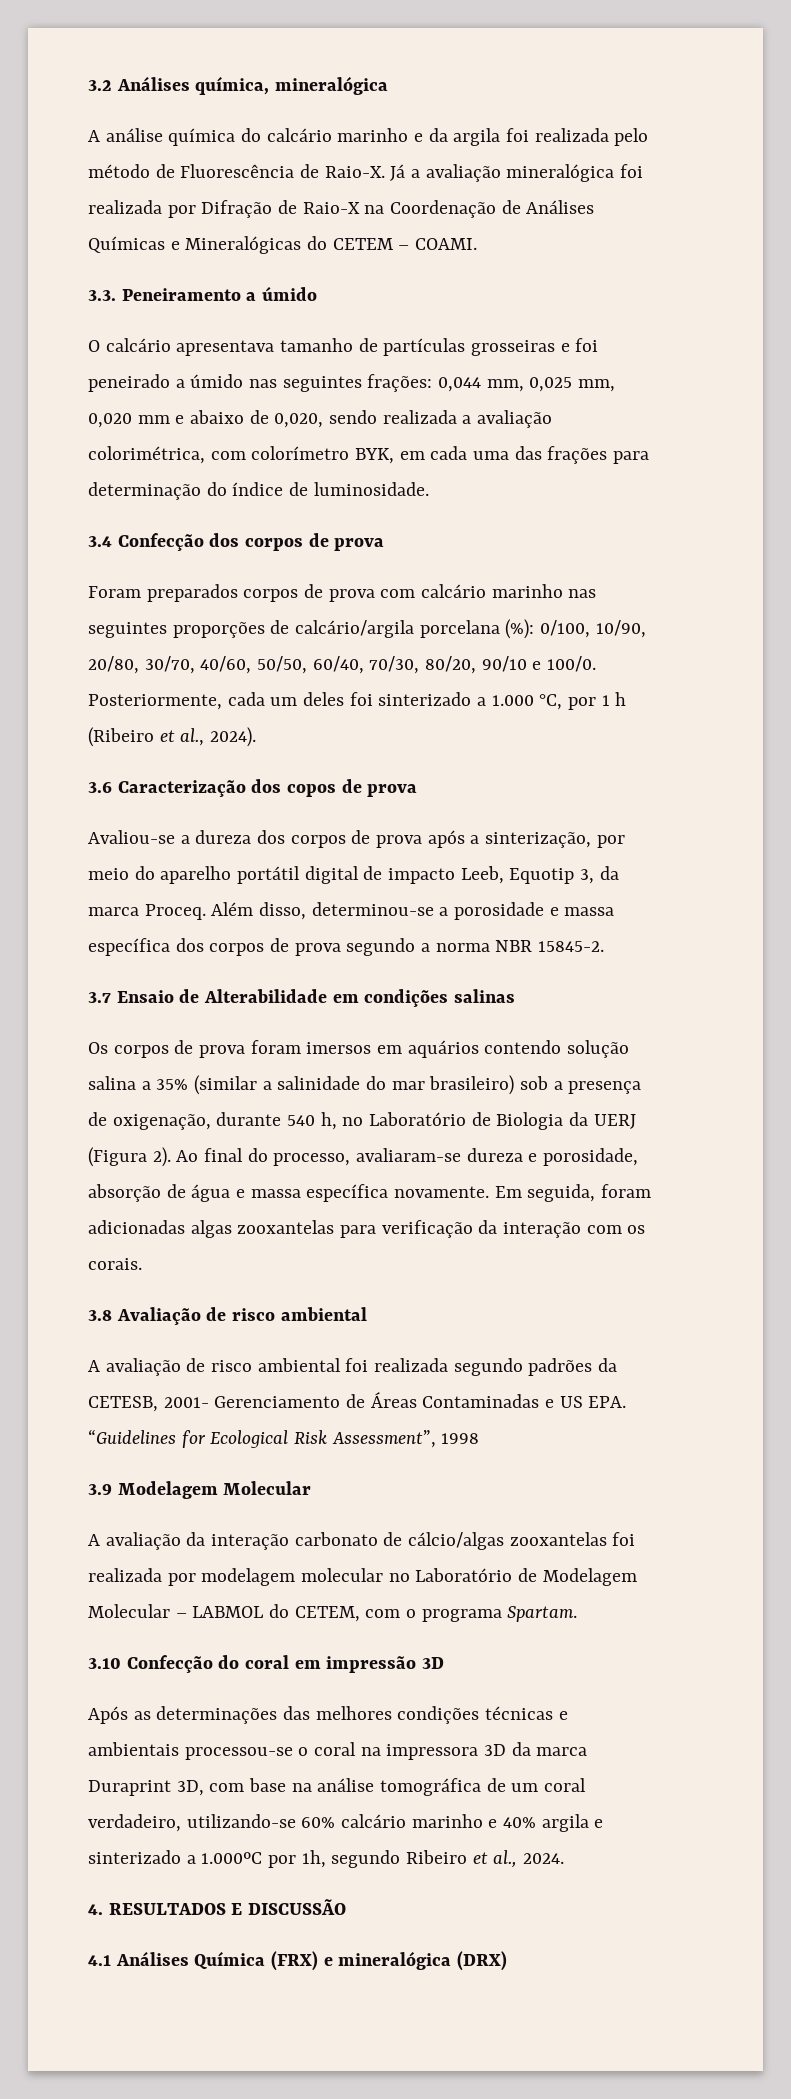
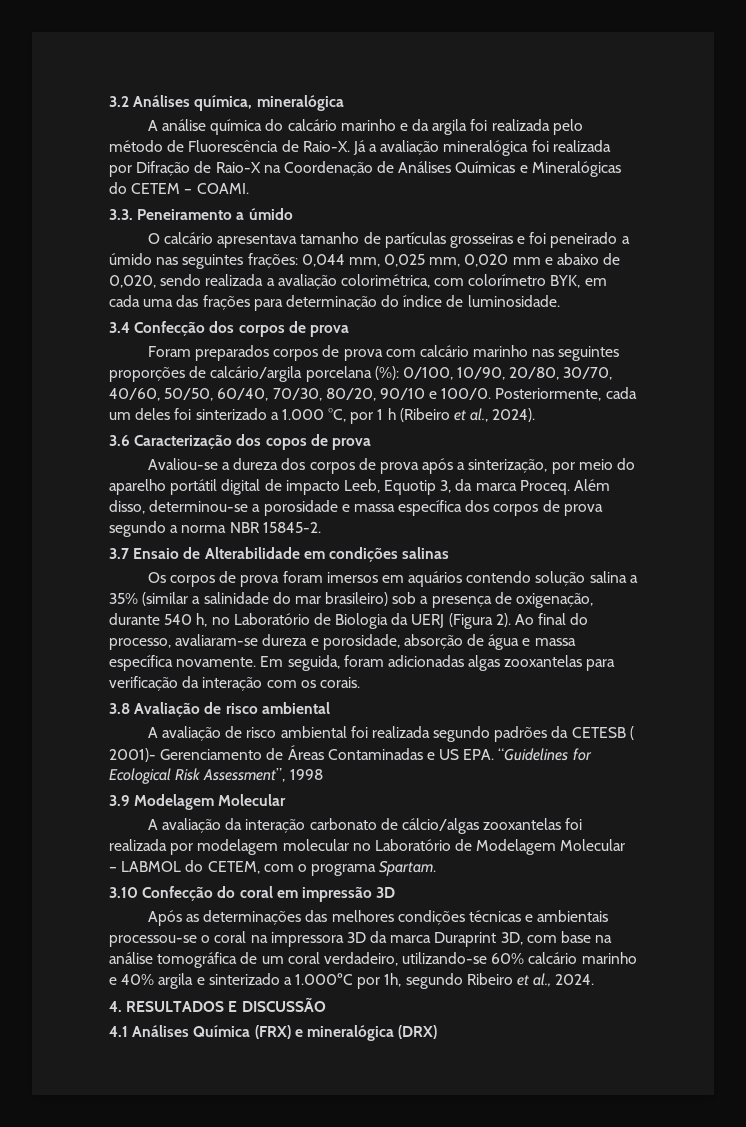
- A avaliação de risco ambiental foi realizada segundo padrões da CETESB, 2001- Gerenciamento de Áreas Contaminadas e US EPA. “Guidelines for Ecological Risk Assessment”, 1998
+ A avaliação de risco ambiental foi realizada segundo padrões da CETESB ( 2001)- Gerenciamento de Áreas Contaminadas e US EPA. “Guidelines for Ecological Risk Assessment”, 1998

